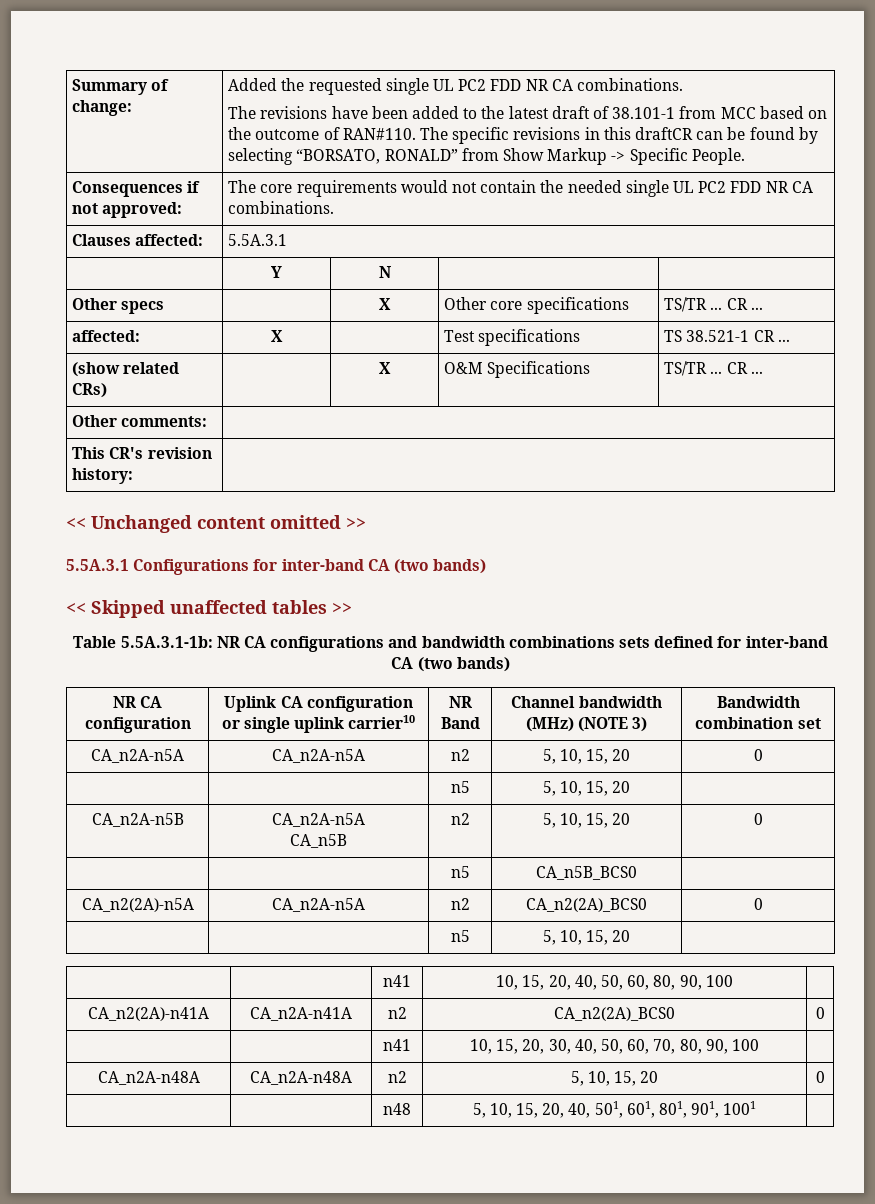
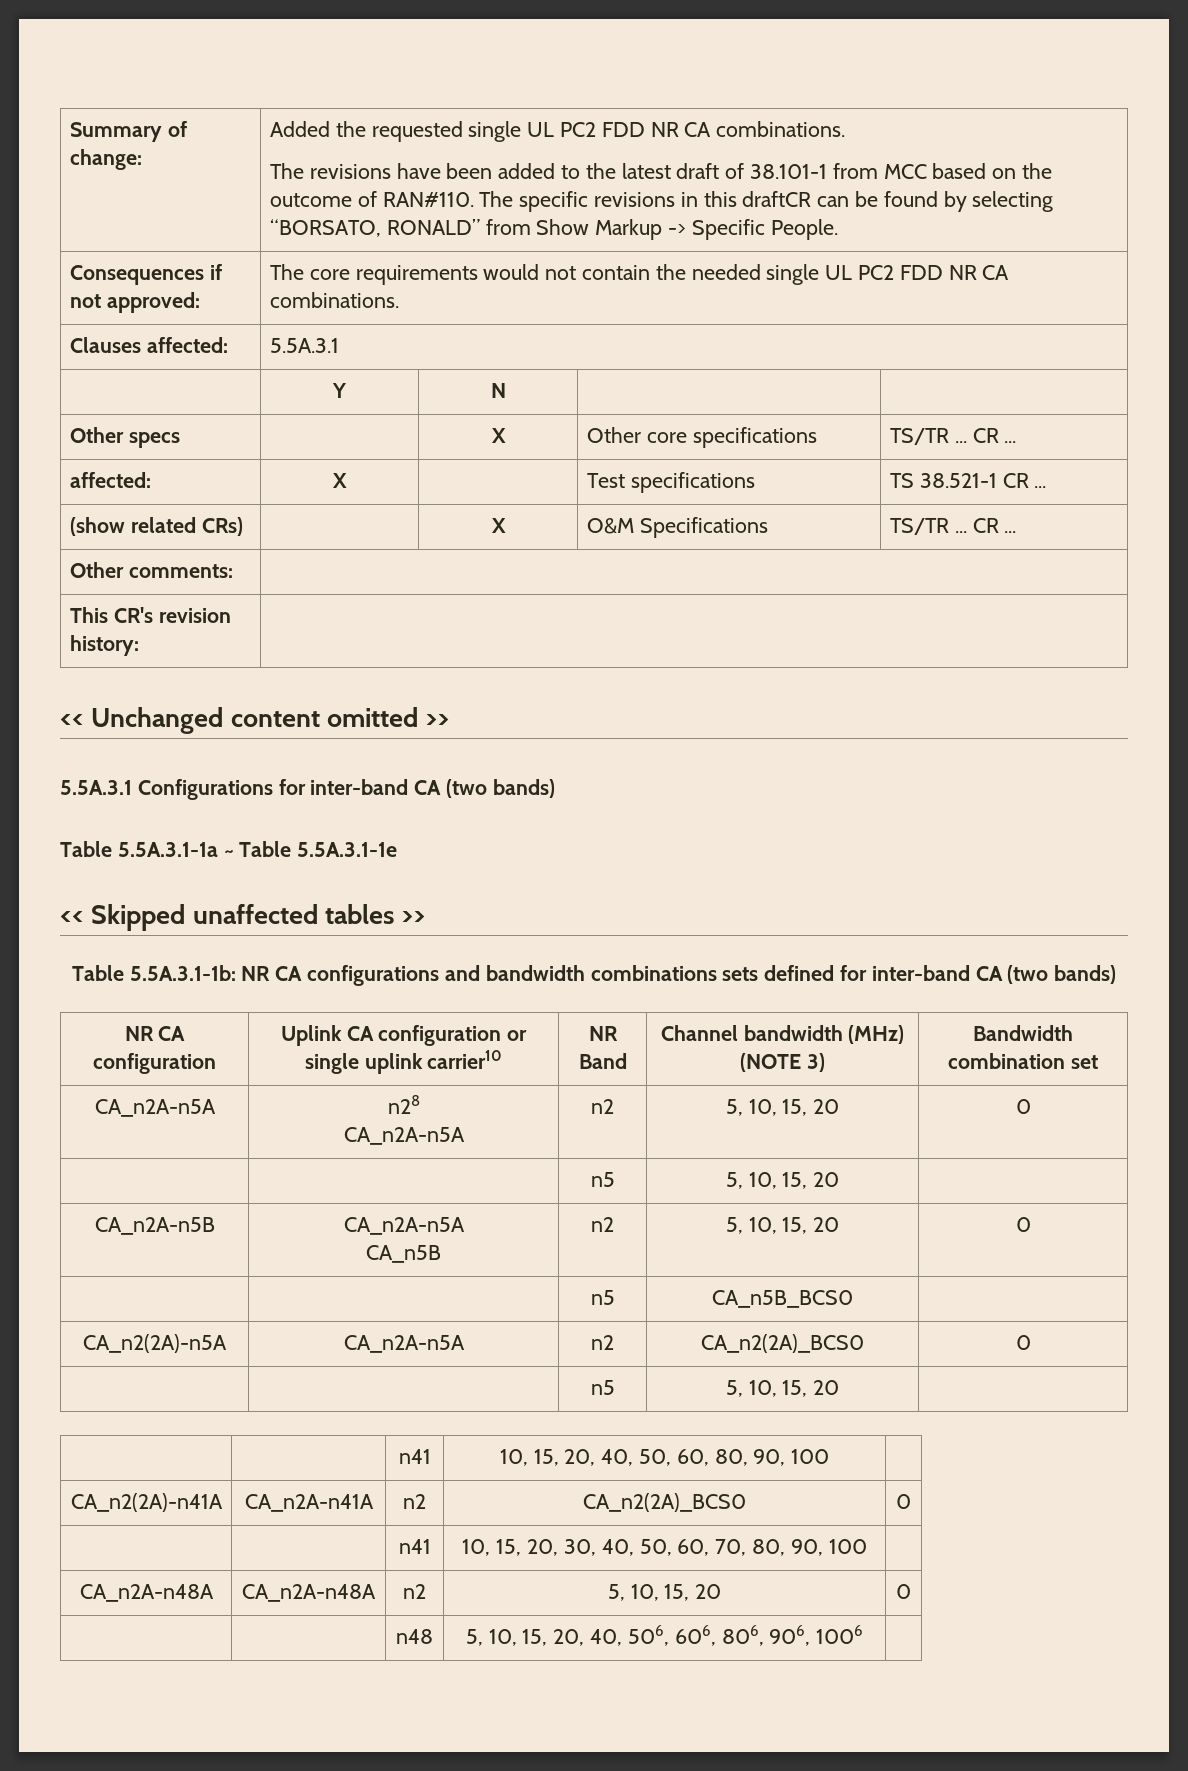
+ Table 5.5A.3.1-1a ~ Table 5.5A.3.1-1e
- CA_n2A-n5A | CA_n2A-n5A | n2 | 5, 10, 15, 20 | 0
+ CA_n2A-n5A | n28
+ CA_n2A-n5A | n2 | 5, 10, 15, 20 | 0
- | | n48 | 5, 10, 15, 20, 40, 501, 601, 801, 901, 1001 |
+ | | n48 | 5, 10, 15, 20, 40, 506, 606, 806, 906, 1006 |

